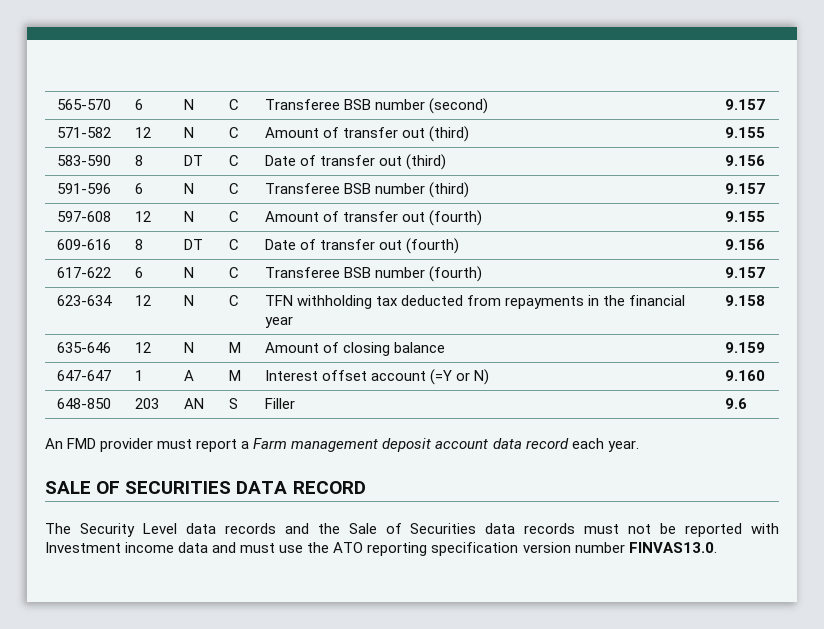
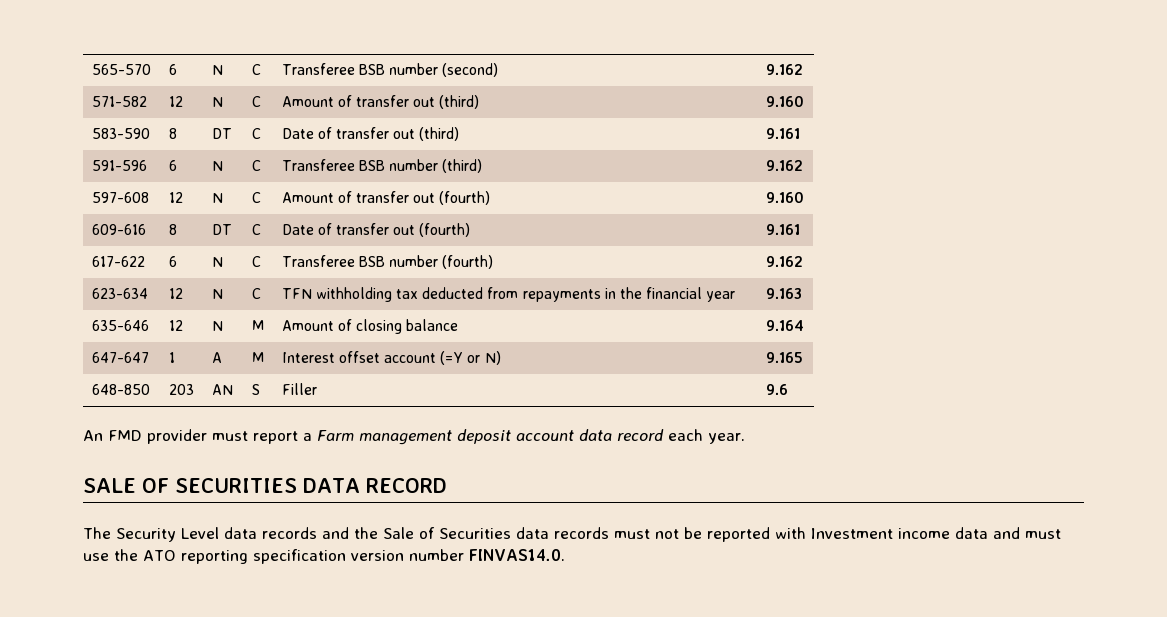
- 565-570 | 6 | N | C | Transferee BSB number (second) | 9.157
+ 565-570 | 6 | N | C | Transferee BSB number (second) | 9.162
- 571-582 | 12 | N | C | Amount of transfer out (third) | 9.155
+ 571-582 | 12 | N | C | Amount of transfer out (third) | 9.160
- 583-590 | 8 | DT | C | Date of transfer out (third) | 9.156
+ 583-590 | 8 | DT | C | Date of transfer out (third) | 9.161
- 591-596 | 6 | N | C | Transferee BSB number (third) | 9.157
+ 591-596 | 6 | N | C | Transferee BSB number (third) | 9.162
- 597-608 | 12 | N | C | Amount of transfer out (fourth) | 9.155
+ 597-608 | 12 | N | C | Amount of transfer out (fourth) | 9.160
- 609-616 | 8 | DT | C | Date of transfer out (fourth) | 9.156
+ 609-616 | 8 | DT | C | Date of transfer out (fourth) | 9.161
- 617-622 | 6 | N | C | Transferee BSB number (fourth) | 9.157
+ 617-622 | 6 | N | C | Transferee BSB number (fourth) | 9.162
- 623-634 | 12 | N | C | TFN withholding tax deducted from repayments in the financial year | 9.158
+ 623-634 | 12 | N | C | TFN withholding tax deducted from repayments in the financial year | 9.163
- 635-646 | 12 | N | M | Amount of closing balance | 9.159
+ 635-646 | 12 | N | M | Amount of closing balance | 9.164
- 647-647 | 1 | A | M | Interest offset account (=Y or N) | 9.160
+ 647-647 | 1 | A | M | Interest offset account (=Y or N) | 9.165
- The Security Level data records and the Sale of Securities data records must not be reported with Investment income data and must use the ATO reporting specification version number FINVAS13.0.
+ The Security Level data records and the Sale of Securities data records must not be reported with Investment income data and must use the ATO reporting specification version number FINVAS14.0.

